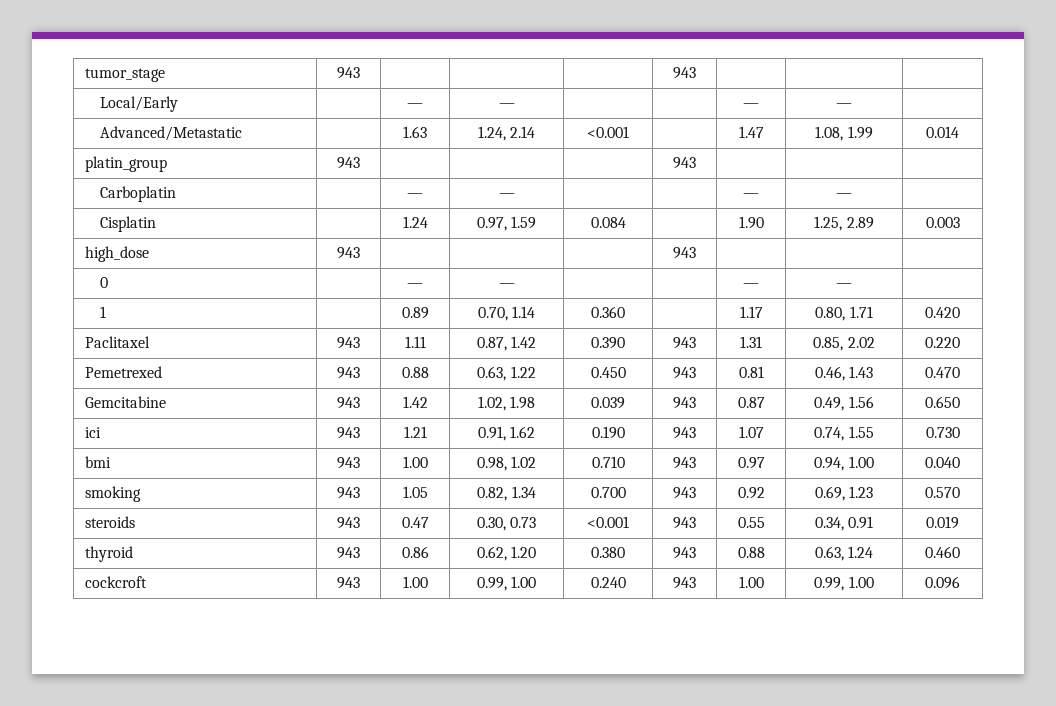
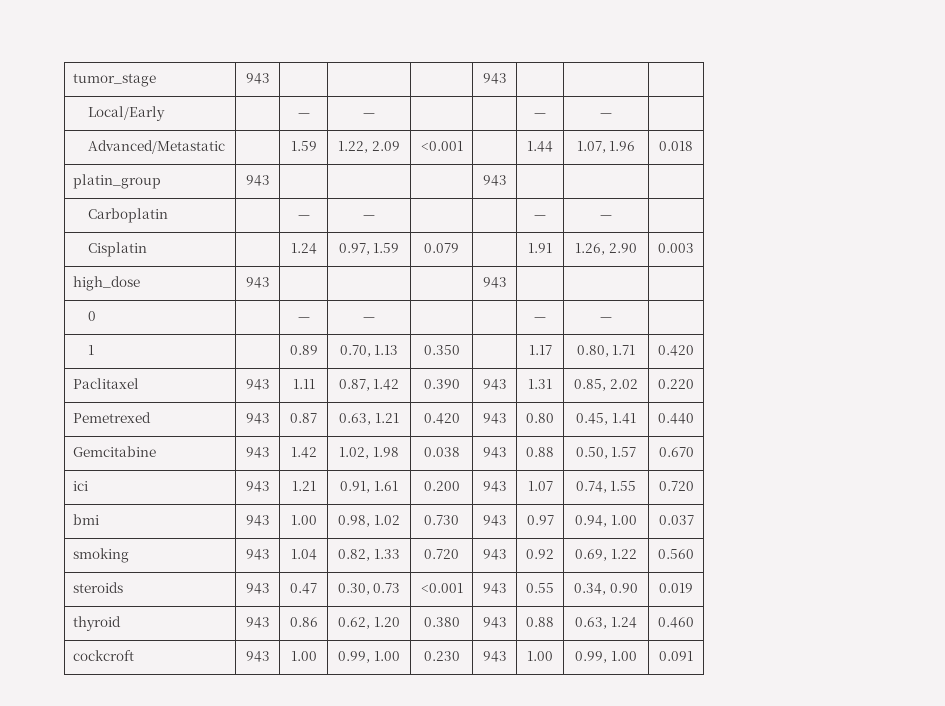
- Advanced/Metastatic | | 1.63 | 1.24, 2.14 | <0.001 | | 1.47 | 1.08, 1.99 | 0.014
+ Advanced/Metastatic | | 1.59 | 1.22, 2.09 | <0.001 | | 1.44 | 1.07, 1.96 | 0.018
- Cisplatin | | 1.24 | 0.97, 1.59 | 0.084 | | 1.90 | 1.25, 2.89 | 0.003
+ Cisplatin | | 1.24 | 0.97, 1.59 | 0.079 | | 1.91 | 1.26, 2.90 | 0.003
- 1 | | 0.89 | 0.70, 1.14 | 0.360 | | 1.17 | 0.80, 1.71 | 0.420
+ 1 | | 0.89 | 0.70, 1.13 | 0.350 | | 1.17 | 0.80, 1.71 | 0.420
- Pemetrexed | 943 | 0.88 | 0.63, 1.22 | 0.450 | 943 | 0.81 | 0.46, 1.43 | 0.470
+ Pemetrexed | 943 | 0.87 | 0.63, 1.21 | 0.420 | 943 | 0.80 | 0.45, 1.41 | 0.440
- Gemcitabine | 943 | 1.42 | 1.02, 1.98 | 0.039 | 943 | 0.87 | 0.49, 1.56 | 0.650
+ Gemcitabine | 943 | 1.42 | 1.02, 1.98 | 0.038 | 943 | 0.88 | 0.50, 1.57 | 0.670
- ici | 943 | 1.21 | 0.91, 1.62 | 0.190 | 943 | 1.07 | 0.74, 1.55 | 0.730
+ ici | 943 | 1.21 | 0.91, 1.61 | 0.200 | 943 | 1.07 | 0.74, 1.55 | 0.720
- bmi | 943 | 1.00 | 0.98, 1.02 | 0.710 | 943 | 0.97 | 0.94, 1.00 | 0.040
+ bmi | 943 | 1.00 | 0.98, 1.02 | 0.730 | 943 | 0.97 | 0.94, 1.00 | 0.037
- smoking | 943 | 1.05 | 0.82, 1.34 | 0.700 | 943 | 0.92 | 0.69, 1.23 | 0.570
+ smoking | 943 | 1.04 | 0.82, 1.33 | 0.720 | 943 | 0.92 | 0.69, 1.22 | 0.560
- steroids | 943 | 0.47 | 0.30, 0.73 | <0.001 | 943 | 0.55 | 0.34, 0.91 | 0.019
+ steroids | 943 | 0.47 | 0.30, 0.73 | <0.001 | 943 | 0.55 | 0.34, 0.90 | 0.019
- cockcroft | 943 | 1.00 | 0.99, 1.00 | 0.240 | 943 | 1.00 | 0.99, 1.00 | 0.096
+ cockcroft | 943 | 1.00 | 0.99, 1.00 | 0.230 | 943 | 1.00 | 0.99, 1.00 | 0.091

